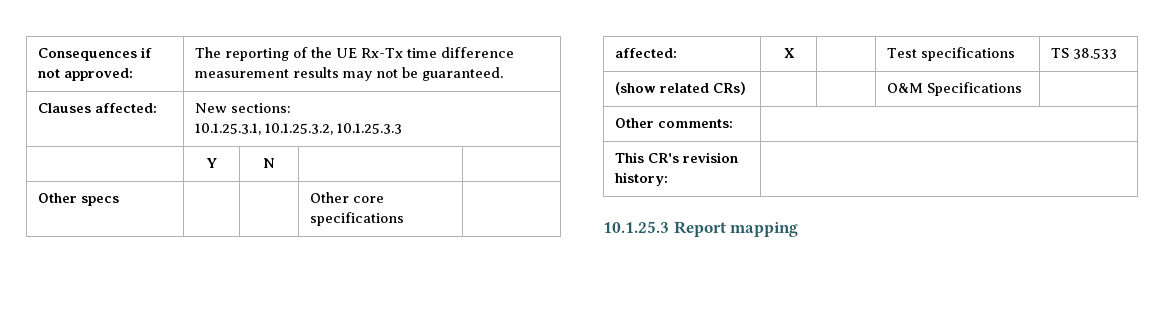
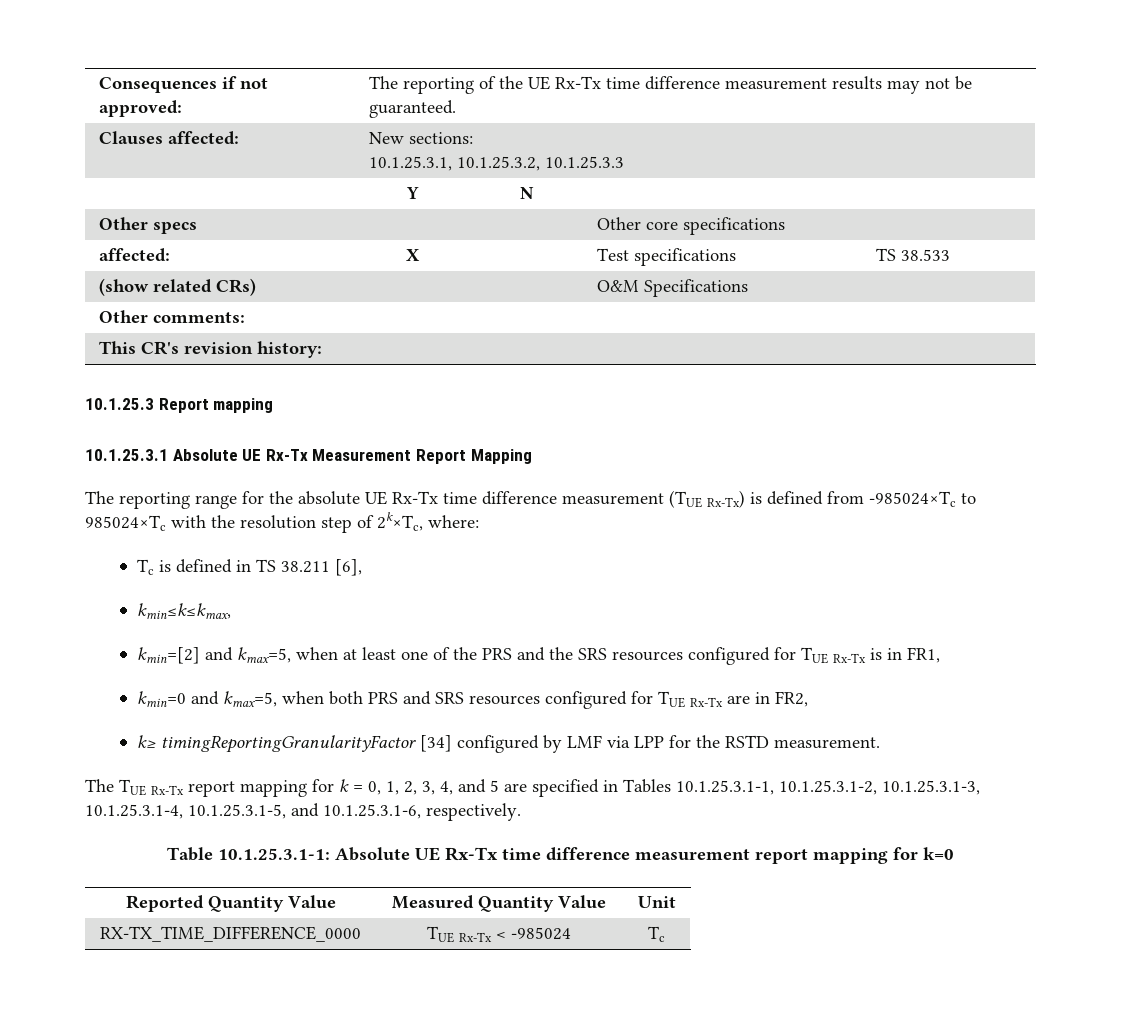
+ 10.1.25.3.1 Absolute UE Rx-Tx Measurement Report Mapping
+ The reporting range for the absolute UE Rx-Tx time difference measurement (TUE Rx-Tx) is defined from -985024×Tc to 985024×Tc with the resolution step of 2k×Tc, where:
+ Tc is defined in TS 38.211 [6],
+ kmin≤k≤kmax,
+ kmin=[2] and kmax=5, when at least one of the PRS and the SRS resources configured for TUE Rx-Tx is in FR1,
+ kmin=0 and kmax=5, when both PRS and SRS resources configured for TUE Rx-Tx are in FR2,
+ k≥ timingReportingGranularityFactor [34] configured by LMF via LPP for the RSTD measurement.
+ The TUE Rx-Tx report mapping for k = 0, 1, 2, 3, 4, and 5 are specified in Tables 10.1.25.3.1-1, 10.1.25.3.1-2, 10.1.25.3.1-3, 10.1.25.3.1-4, 10.1.25.3.1-5, and 10.1.25.3.1-6, respectively.
+ Table 10.1.25.3.1-1: Absolute UE Rx-Tx time difference measurement report mapping for k=0
+ Reported Quantity Value | Measured Quantity Value | Unit
+ RX-TX_TIME_DIFFERENCE_0000 | TUE Rx-Tx < -985024 | Tc

